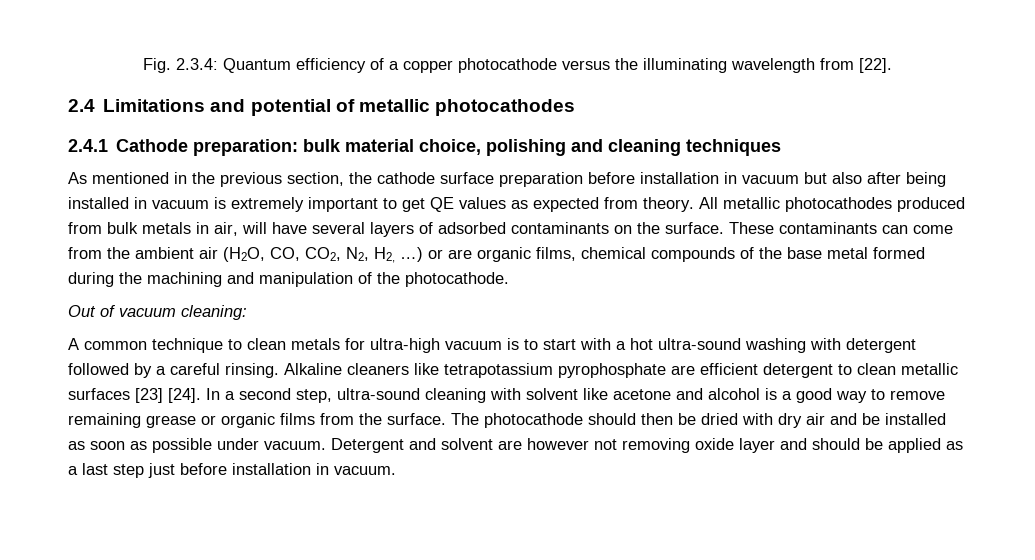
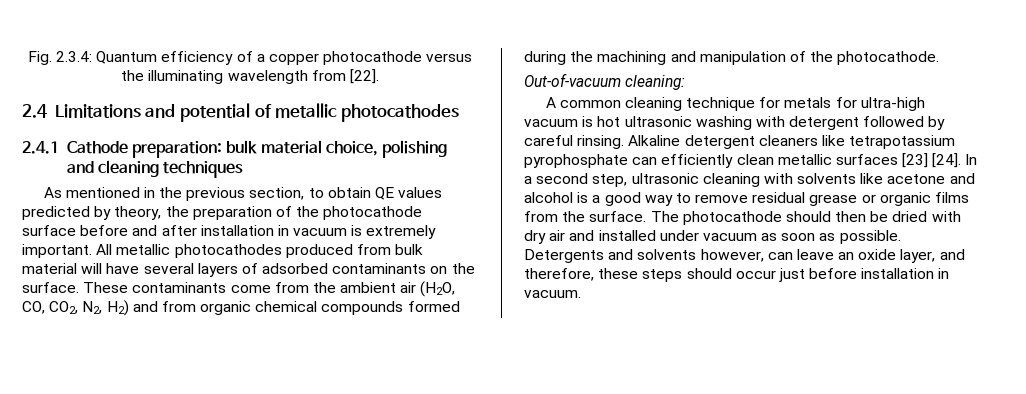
- As mentioned in the previous section, the cathode surface preparation before installation in vacuum but also after being installed in vacuum is extremely important to get QE values as expected from theory.
+ As mentioned in the previous section, to obtain QE values predicted by theory, the preparation of the photocathode surface before and after installation in vacuum is extremely important.
- All metallic photocathodes produced from bulk metals in air, will have several layers of adsorbed contaminants on the surface.
+ All metallic photocathodes produced from bulk material will have several layers of adsorbed contaminants on the surface.
- These contaminants can come from the ambient air (H2O, CO, CO2, N2, H2, …) or are organic films, chemical compounds of the base metal formed during the machining and manipulation of the photocathode.
+ These contaminants come from the ambient air (H2O, CO, CO2, N2, H2) and from organic chemical compounds formed during the machining and manipulation of the photocathode.
- Out of vacuum cleaning:
+ Out-of-vacuum cleaning:
- A common technique to clean metals for ultra-high vacuum is to start with a hot ultra-sound washing with detergent followed by a careful rinsing.
+ A common cleaning technique for metals for ultra-high vacuum is hot ultrasonic washing with detergent followed by careful rinsing.
- Alkaline cleaners like tetrapotassium pyrophosphate are efficient detergent to clean metallic surfaces [23] [24].
+ Alkaline detergent cleaners like tetrapotassium pyrophosphate can efficiently clean metallic surfaces [23] [24].
- In a second step, ultra-sound cleaning with solvent like acetone and alcohol is a good way to remove remaining grease or organic films from the surface.
+ In a second step, ultrasonic cleaning with solvents like acetone and alcohol is a good way to remove residual grease or organic films from the surface.
- The photocathode should then be dried with dry air and be installed as soon as possible under vacuum. Detergent and solvent are however not removing oxide layer and should be applied as a last step just before installation in vacuum.
+ The photocathode should then be dried with dry air and installed under vacuum as soon as possible. Detergents and solvents however, can leave an oxide layer, and therefore, these steps should occur just before installation in vacuum.

